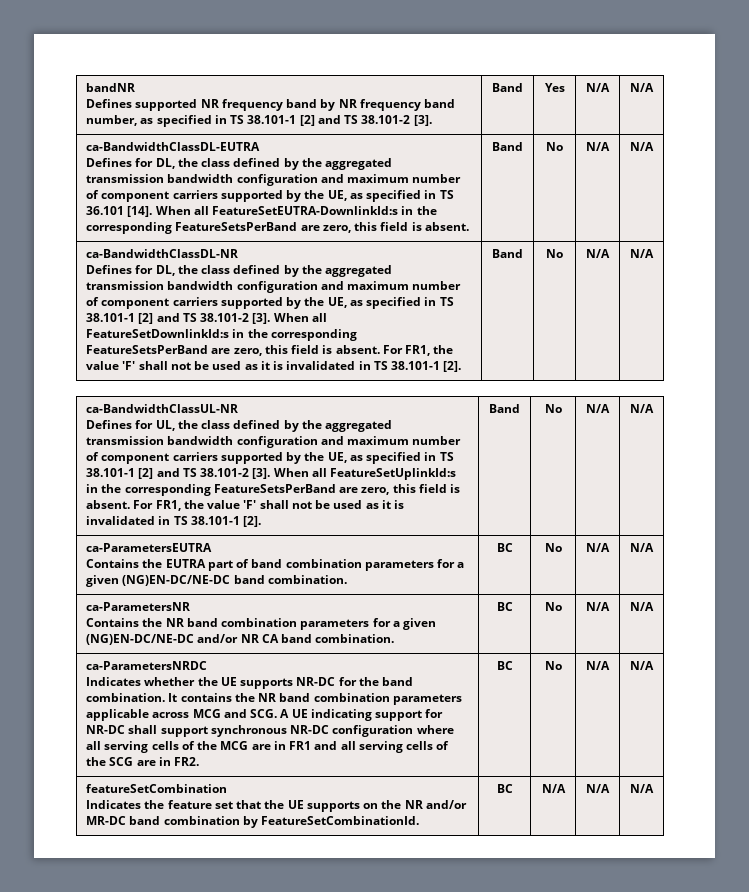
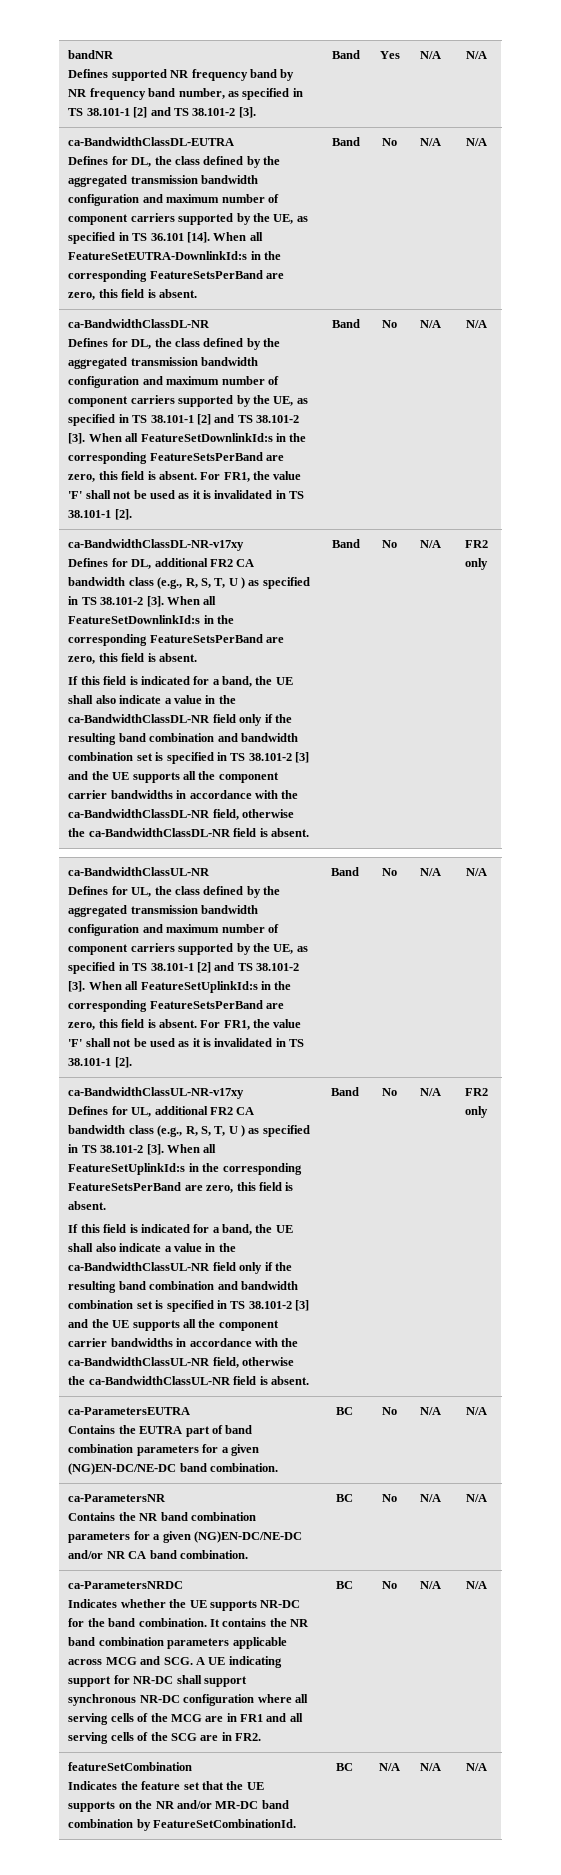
+ ca-BandwidthClassDL-NR-v17xy
+ Defines for DL, additional FR2 CA bandwidth class (e.g., R, S, T, U ) as specified in TS 38.101-2 [3]. When all FeatureSetDownlinkId:s in the corresponding FeatureSetsPerBand are zero, this field is absent.
+ If this field is indicated for a band, the UE shall also indicate a value in the ca-BandwidthClassDL-NR field only if the resulting band combination and bandwidth combination set is specified in TS 38.101-2 [3] and the UE supports all the component carrier bandwidths in accordance with the ca-BandwidthClassDL-NR field, otherwise the ca-BandwidthClassDL-NR field is absent. | Band | No | N/A | FR2 only
+ ca-BandwidthClassUL-NR-v17xy
+ Defines for UL, additional FR2 CA bandwidth class (e.g., R, S, T, U ) as specified in TS 38.101-2 [3]. When all FeatureSetUplinkId:s in the corresponding FeatureSetsPerBand are zero, this field is absent.
+ If this field is indicated for a band, the UE shall also indicate a value in the ca-BandwidthClassUL-NR field only if the resulting band combination and bandwidth combination set is specified in TS 38.101-2 [3] and the UE supports all the component carrier bandwidths in accordance with the ca-BandwidthClassUL-NR field, otherwise the ca-BandwidthClassUL-NR field is absent. | Band | No | N/A | FR2 only

